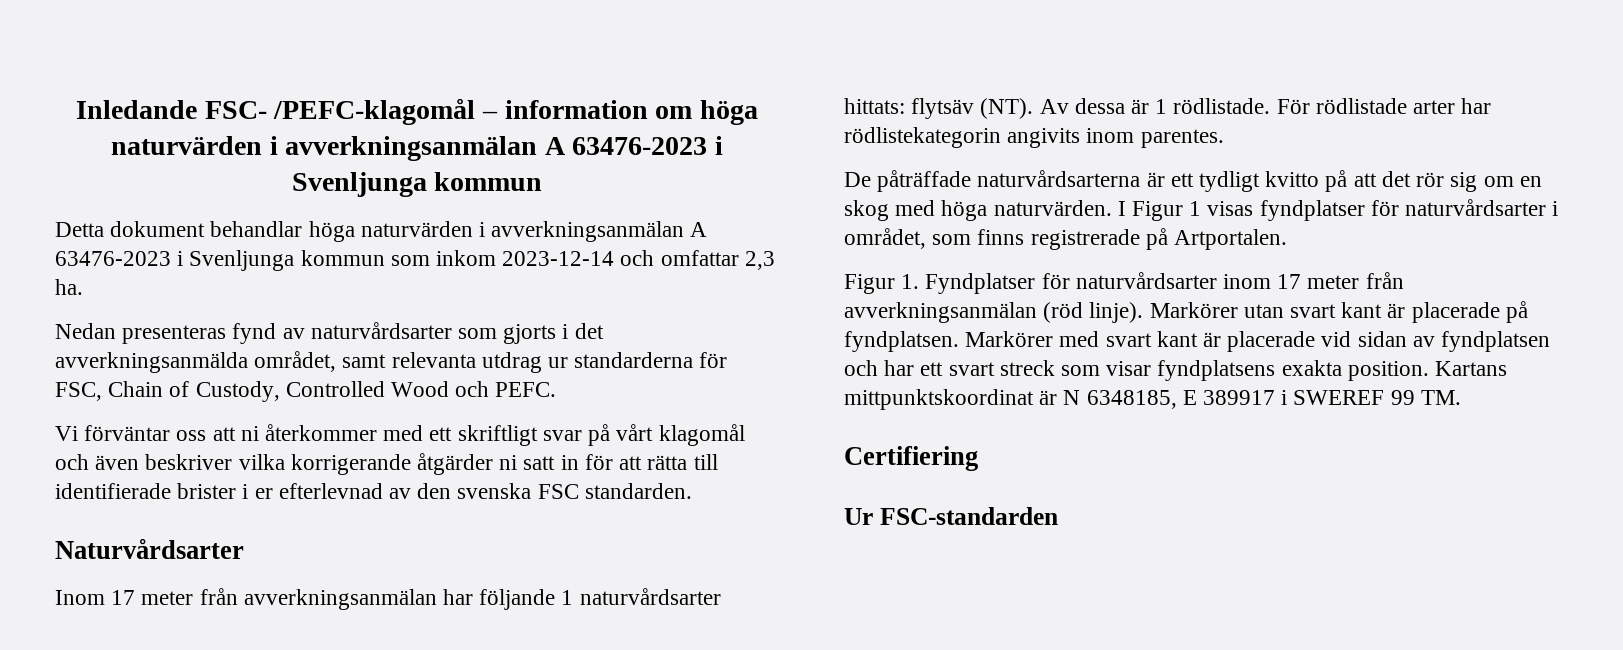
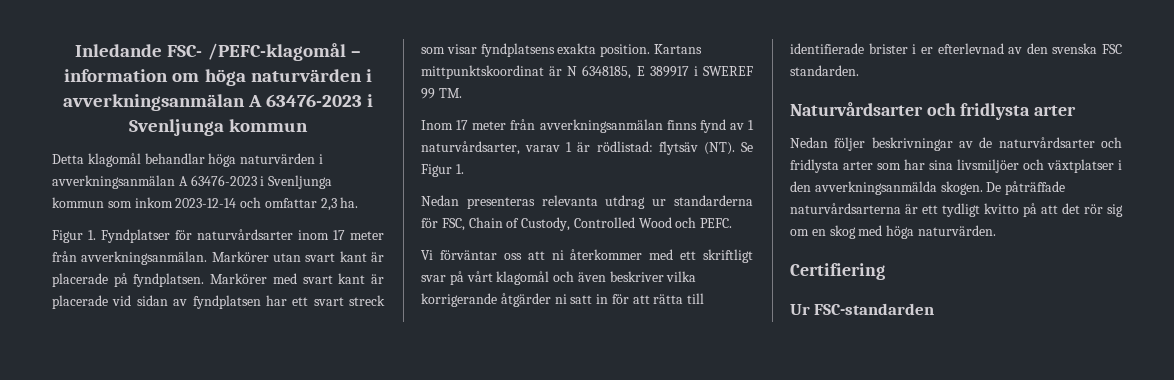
- Detta dokument behandlar höga naturvärden i avverkningsanmälan A 63476-2023 i Svenljunga kommun som inkom 2023-12-14 och omfattar 2,3 ha.
+ Detta klagomål behandlar höga naturvärden i avverkningsanmälan A 63476-2023 i Svenljunga kommun som inkom 2023-12-14 och omfattar 2,3 ha.
- Nedan presenteras fynd av naturvårdsarter som gjorts i det avverkningsanmälda området, samt relevanta utdrag ur standarderna för FSC, Chain of Custody, Controlled Wood och PEFC.
+ Figur 1. Fyndplatser för naturvårdsarter inom 17 meter från avverkningsanmälan. Markörer utan svart kant är placerade på fyndplatsen. Markörer med svart kant är placerade vid sidan av fyndplatsen har ett svart streck som visar fyndplatsens exakta position. Kartans mittpunktskoordinat är N 6348185, E 389917 i SWEREF 99 TM.
+ Inom 17 meter från avverkningsanmälan finns fynd av 1 naturvårdsarter, varav 1 är rödlistad: flytsäv (NT). Se Figur 1.
+ Nedan presenteras relevanta utdrag ur standarderna för FSC, Chain of Custody, Controlled Wood och PEFC.
- Naturvårdsarter
- Inom 17 meter från avverkningsanmälan har följande 1 naturvårdsarter hittats: flytsäv (NT). Av dessa är 1 rödlistade. För rödlistade arter har rödlistekategorin angivits inom parentes.
- De påträffade naturvårdsarterna är ett tydligt kvitto på att det rör sig om en skog med höga naturvärden. I Figur 1 visas fyndplatser för naturvårdsarter i området, som finns registrerade på Artportalen.
- Figur 1. Fyndplatser för naturvårdsarter inom 17 meter från avverkningsanmälan (röd linje). Markörer utan svart kant är placerade på fyndplatsen. Markörer med svart kant är placerade vid sidan av fyndplatsen och har ett svart streck som visar fyndplatsens exakta position. Kartans mittpunktskoordinat är N 6348185, E 389917 i SWEREF 99 TM.
+ Naturvårdsarter och fridlysta arter
+ Nedan följer beskrivningar av de naturvårdsarter och fridlysta arter som har sina livsmiljöer och växtplatser i den avverkningsanmälda skogen. De påträffade naturvårdsarterna är ett tydligt kvitto på att det rör sig om en skog med höga naturvärden.

